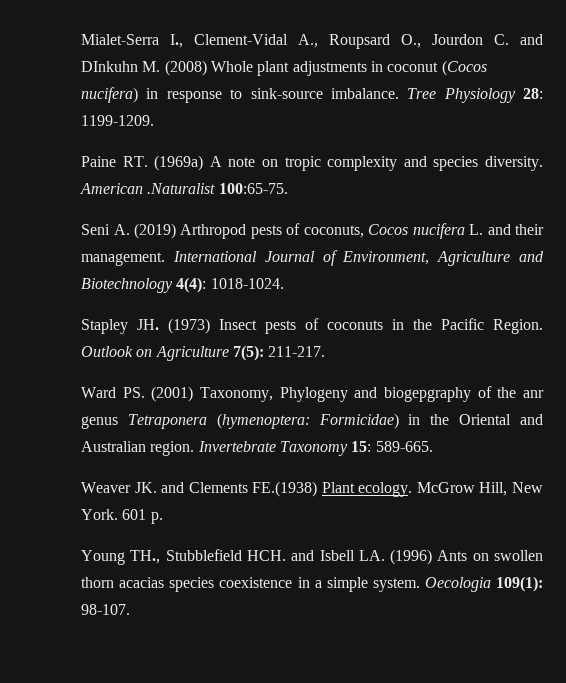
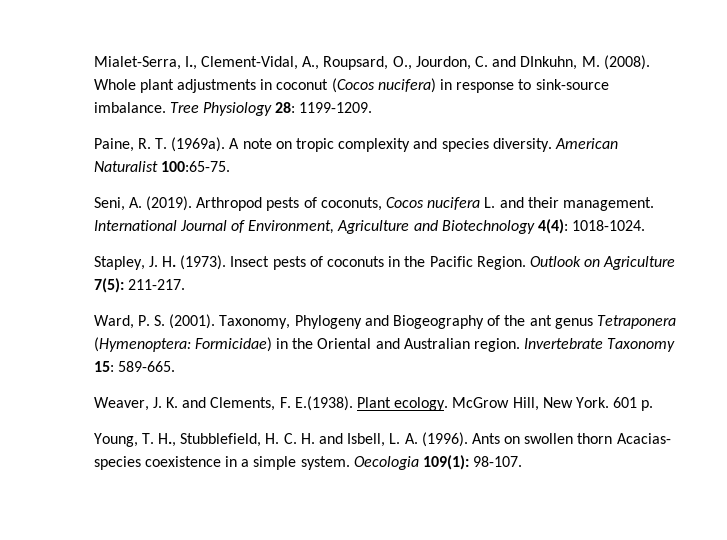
- Mialet-Serra I., Clement-Vidal A., Roupsard O., Jourdon C. and DInkuhn M. (2008) Whole plant adjustments in coconut (Cocos nucifera) in response to sink-source imbalance.
+ Mialet-Serra, I., Clement-Vidal, A., Roupsard, O., Jourdon, C. and DInkuhn, M. (2008). Whole plant adjustments in coconut (Cocos nucifera) in response to sink-source imbalance.
- Paine RT. (1969a) A note on tropic complexity and species diversity.
+ Paine, R. T. (1969a). A note on tropic complexity and species diversity.
- American .Naturalist 100:65-75.
+ American Naturalist 100:65-75.
- Seni A. (2019) Arthropod pests of coconuts, Cocos nucifera L. and their management.
+ Seni, A. (2019). Arthropod pests of coconuts, Cocos nucifera L. and their management.
- Stapley JH. (1973) Insect pests of coconuts in the Pacific Region.
+ Stapley, J. H. (1973). Insect pests of coconuts in the Pacific Region.
- Ward PS. (2001) Taxonomy, Phylogeny and biogepgraphy of the anr genus Tetraponera (hymenoptera: Formicidae) in the Oriental and Australian region.
+ Ward, P. S. (2001). Taxonomy, Phylogeny and Biogeography of the ant genus Tetraponera (Hymenoptera: Formicidae) in the Oriental and Australian region.
- Weaver JK. and Clements FE.(1938) Plant ecology.
+ Weaver, J. K. and Clements, F. E.(1938). Plant ecology.
- Young TH., Stubblefield HCH. and Isbell LA. (1996) Ants on swollen thorn acacias species coexistence in a simple system.
+ Young, T. H., Stubblefield, H. C. H. and Isbell, L. A. (1996). Ants on swollen thorn Acacias- species coexistence in a simple system.

